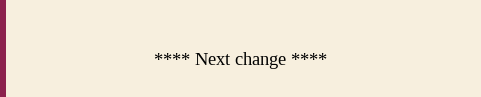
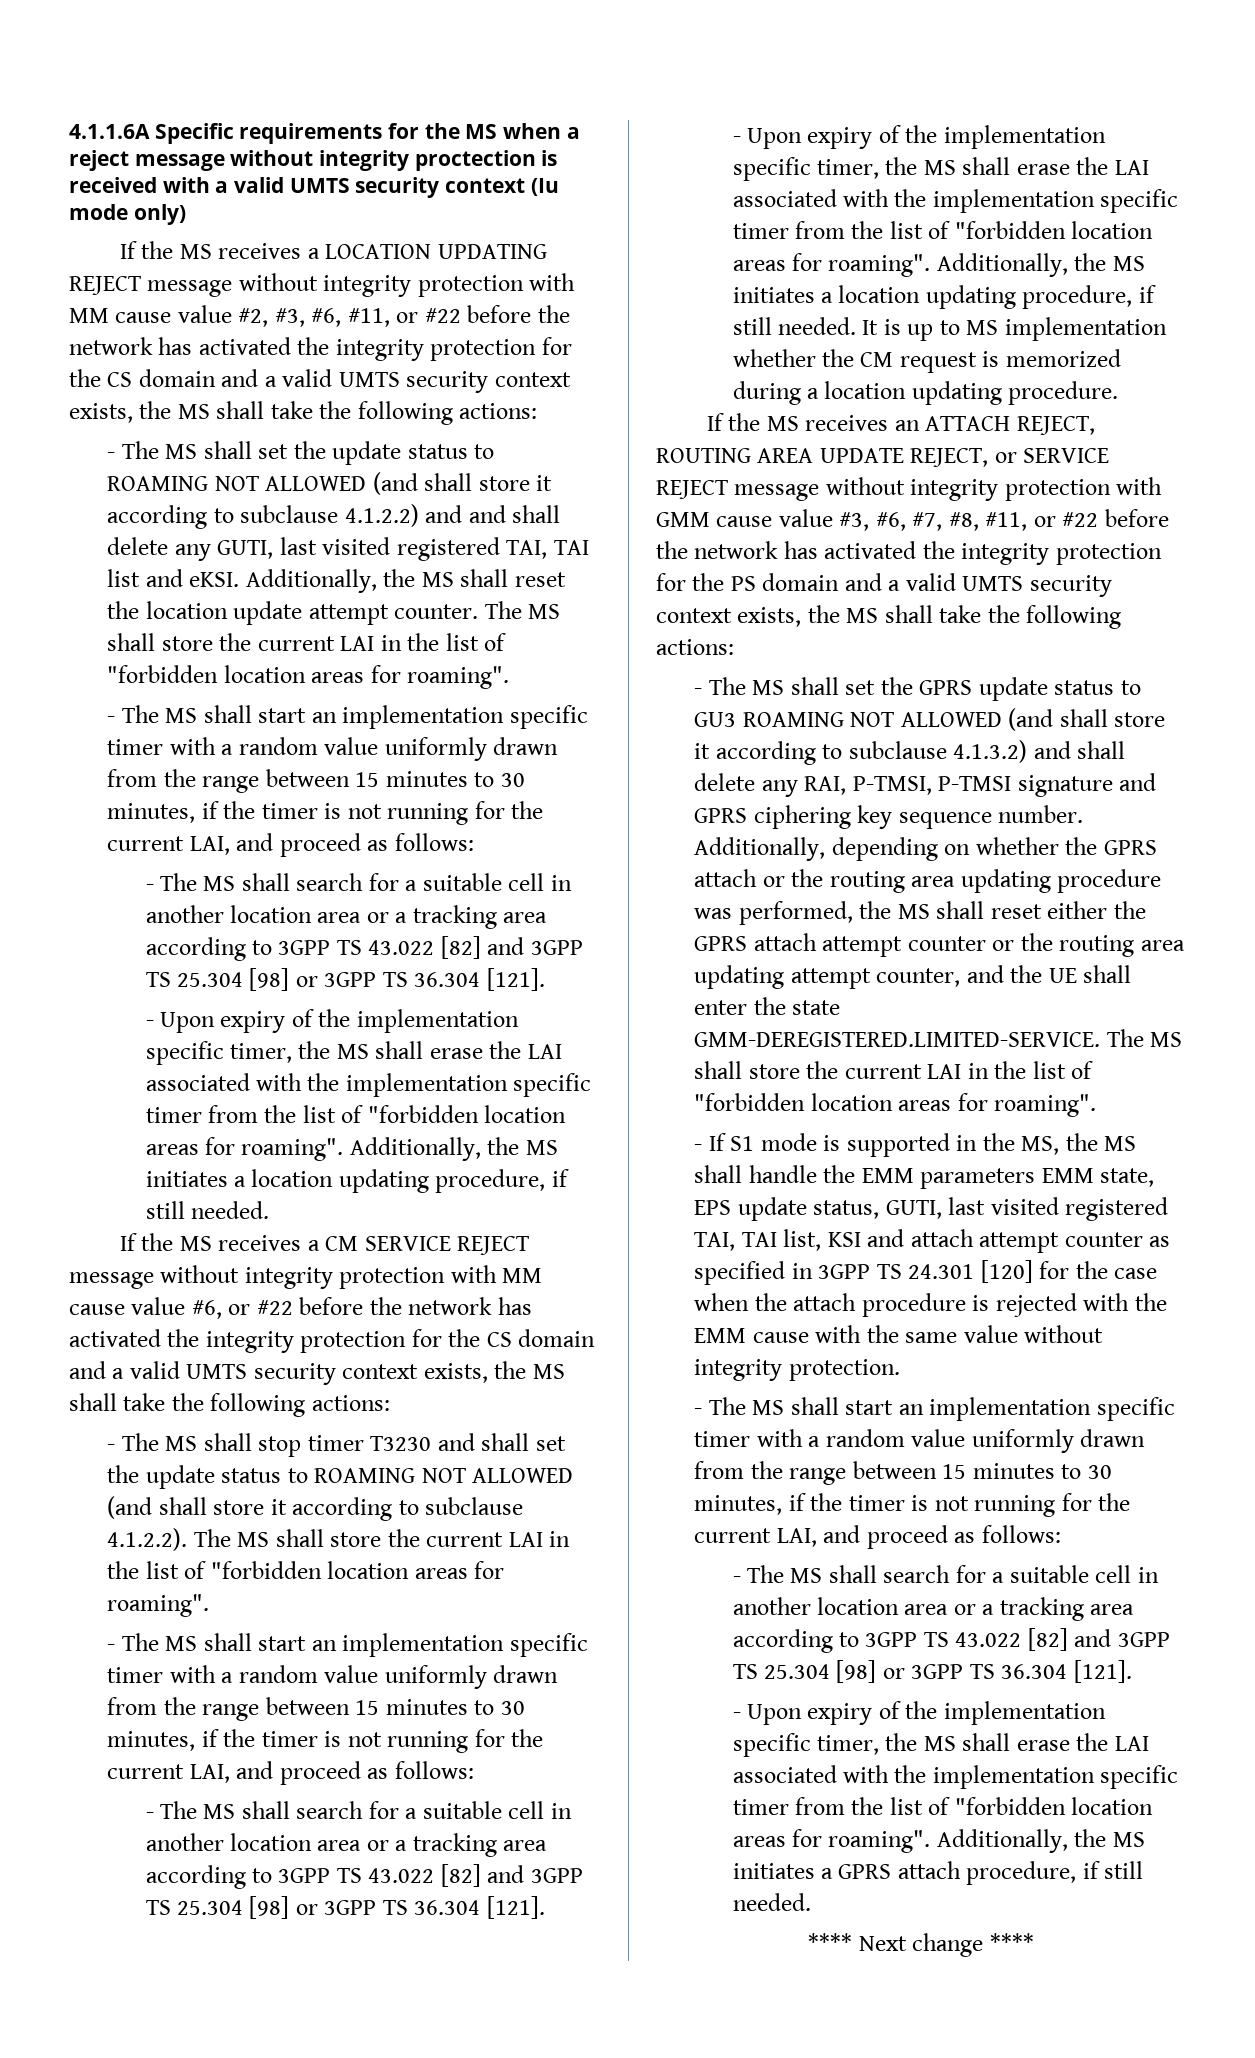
+ 4.1.1.6A Specific requirements for the MS when a reject message without integrity proctection is received with a valid UMTS security context (Iu mode only)
+ If the MS receives a LOCATION UPDATING REJECT message without integrity protection with MM cause value #2, #3, #6, #11, or #22 before the network has activated the integrity protection for the CS domain and a valid UMTS security context exists, the MS shall take the following actions:
+ - The MS shall set the update status to ROAMING NOT ALLOWED (and shall store it according to subclause 4.1.2.2) and and shall delete any GUTI, last visited registered TAI, TAI list and eKSI. Additionally, the MS shall reset the location update attempt counter. The MS shall store the current LAI in the list of "forbidden location areas for roaming".
+ - The MS shall start an implementation specific timer with a random value uniformly drawn from the range between 15 minutes to 30 minutes, if the timer is not running for the current LAI, and proceed as follows:
+ - The MS shall search for a suitable cell in another location area or a tracking area according to 3GPP TS 43.022 [82] and 3GPP TS 25.304 [98] or 3GPP TS 36.304 [121].
+ - Upon expiry of the implementation specific timer, the MS shall erase the LAI associated with the implementation specific timer from the list of "forbidden location areas for roaming". Additionally, the MS initiates a location updating procedure, if still needed.
+ If the MS receives a CM SERVICE REJECT message without integrity protection with MM cause value #6, or #22 before the network has activated the integrity protection for the CS domain and a valid UMTS security context exists, the MS shall take the following actions:
+ - The MS shall stop timer T3230 and shall set the update status to ROAMING NOT ALLOWED (and shall store it according to subclause 4.1.2.2). The MS shall store the current LAI in the list of "forbidden location areas for roaming".
+ - The MS shall start an implementation specific timer with a random value uniformly drawn from the range between 15 minutes to 30 minutes, if the timer is not running for the current LAI, and proceed as follows:
+ - The MS shall search for a suitable cell in another location area or a tracking area according to 3GPP TS 43.022 [82] and 3GPP TS 25.304 [98] or 3GPP TS 36.304 [121].
+ - Upon expiry of the implementation specific timer, the MS shall erase the LAI associated with the implementation specific timer from the list of "forbidden location areas for roaming". Additionally, the MS initiates a location updating procedure, if still needed. It is up to MS implementation whether the CM request is memorized during a location updating procedure.
+ If the MS receives an ATTACH REJECT, ROUTING AREA UPDATE REJECT, or SERVICE REJECT message without integrity protection with GMM cause value #3, #6, #7, #8, #11, or #22 before the network has activated the integrity protection for the PS domain and a valid UMTS security context exists, the MS shall take the following actions:
+ - The MS shall set the GPRS update status to GU3 ROAMING NOT ALLOWED (and shall store it according to subclause 4.1.3.2) and shall delete any RAI, P-TMSI, P-TMSI signature and GPRS ciphering key sequence number. Additionally, depending on whether the GPRS attach or the routing area updating procedure was performed, the MS shall reset either the GPRS attach attempt counter or the routing area updating attempt counter, and the UE shall enter the state GMM-DEREGISTERED.LIMITED-SERVICE. The MS shall store the current LAI in the list of "forbidden location areas for roaming".
+ - If S1 mode is supported in the MS, the MS shall handle the EMM parameters EMM state, EPS update status, GUTI, last visited registered TAI, TAI list, KSI and attach attempt counter as specified in 3GPP TS 24.301 [120] for the case when the attach procedure is rejected with the EMM cause with the same value without integrity protection.
+ - The MS shall start an implementation specific timer with a random value uniformly drawn from the range between 15 minutes to 30 minutes, if the timer is not running for the current LAI, and proceed as follows:
+ - The MS shall search for a suitable cell in another location area or a tracking area according to 3GPP TS 43.022 [82] and 3GPP TS 25.304 [98] or 3GPP TS 36.304 [121].
+ - Upon expiry of the implementation specific timer, the MS shall erase the LAI associated with the implementation specific timer from the list of "forbidden location areas for roaming". Additionally, the MS initiates a GPRS attach procedure, if still needed.

